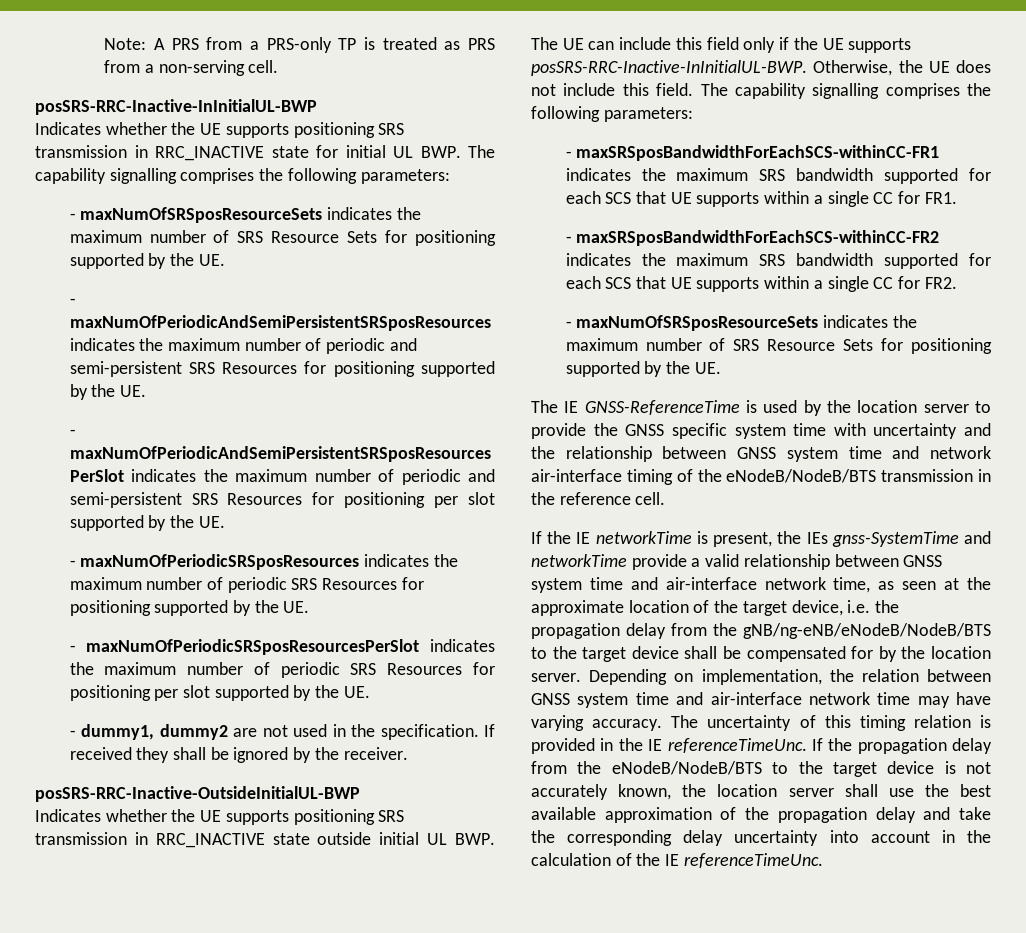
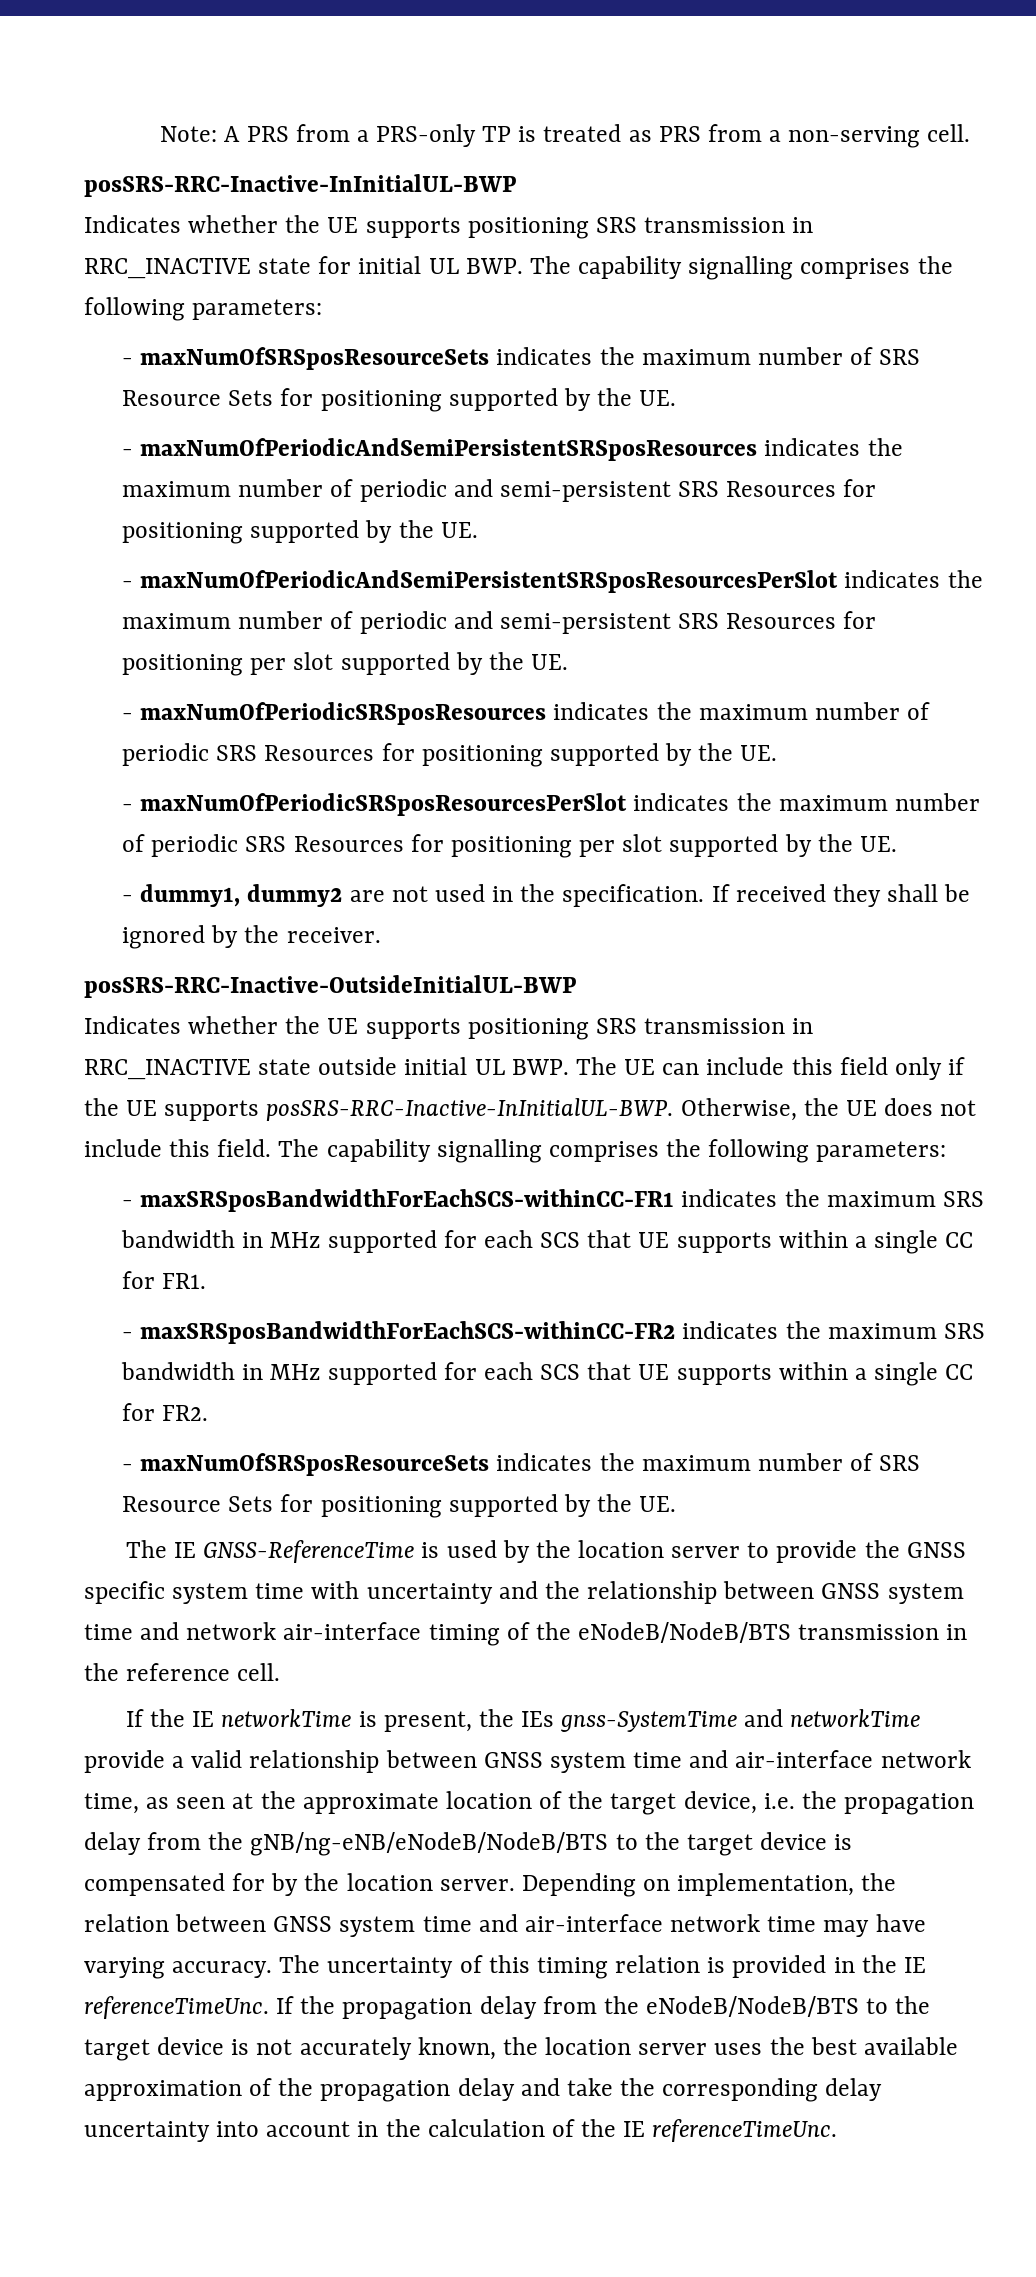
- - maxSRSposBandwidthForEachSCS-withinCC-FR1 indicates the maximum SRS bandwidth supported for each SCS that UE supports within a single CC for FR1.
+ - maxSRSposBandwidthForEachSCS-withinCC-FR1 indicates the maximum SRS bandwidth in MHz supported for each SCS that UE supports within a single CC for FR1.
- - maxSRSposBandwidthForEachSCS-withinCC-FR2 indicates the maximum SRS bandwidth supported for each SCS that UE supports within a single CC for FR2.
+ - maxSRSposBandwidthForEachSCS-withinCC-FR2 indicates the maximum SRS bandwidth in MHz supported for each SCS that UE supports within a single CC for FR2.
- If the IE networkTime is present, the IEs gnss-SystemTime and networkTime provide a valid relationship between GNSS system time and air-interface network time, as seen at the approximate location of the target device, i.e. the propagation delay from the gNB/ng-eNB/eNodeB/NodeB/BTS to the target device shall be compensated for by the location server.
+ If the IE networkTime is present, the IEs gnss-SystemTime and networkTime provide a valid relationship between GNSS system time and air-interface network time, as seen at the approximate location of the target device, i.e. the propagation delay from the gNB/ng-eNB/eNodeB/NodeB/BTS to the target device is compensated for by the location server.
- If the propagation delay from the eNodeB/NodeB/BTS to the target device is not accurately known, the location server shall use the best available approximation of the propagation delay and take the corresponding delay uncertainty into account in the calculation of the IE referenceTimeUnc.
+ If the propagation delay from the eNodeB/NodeB/BTS to the target device is not accurately known, the location server uses the best available approximation of the propagation delay and take the corresponding delay uncertainty into account in the calculation of the IE referenceTimeUnc.

